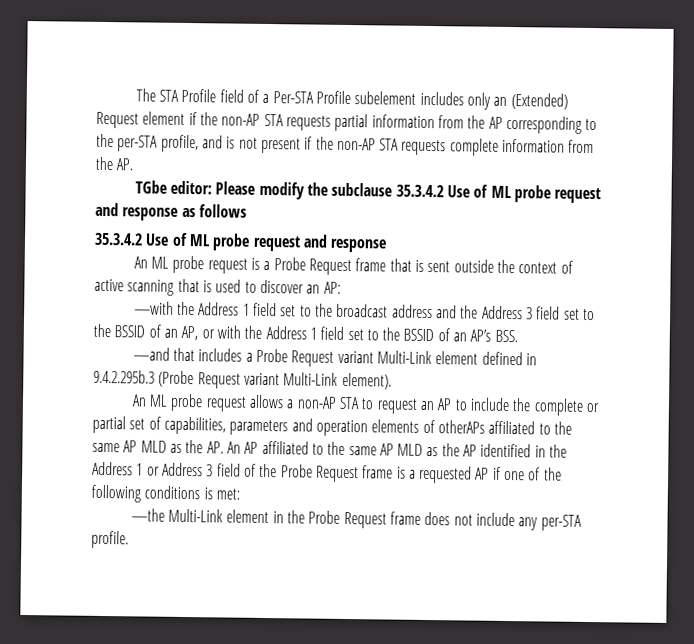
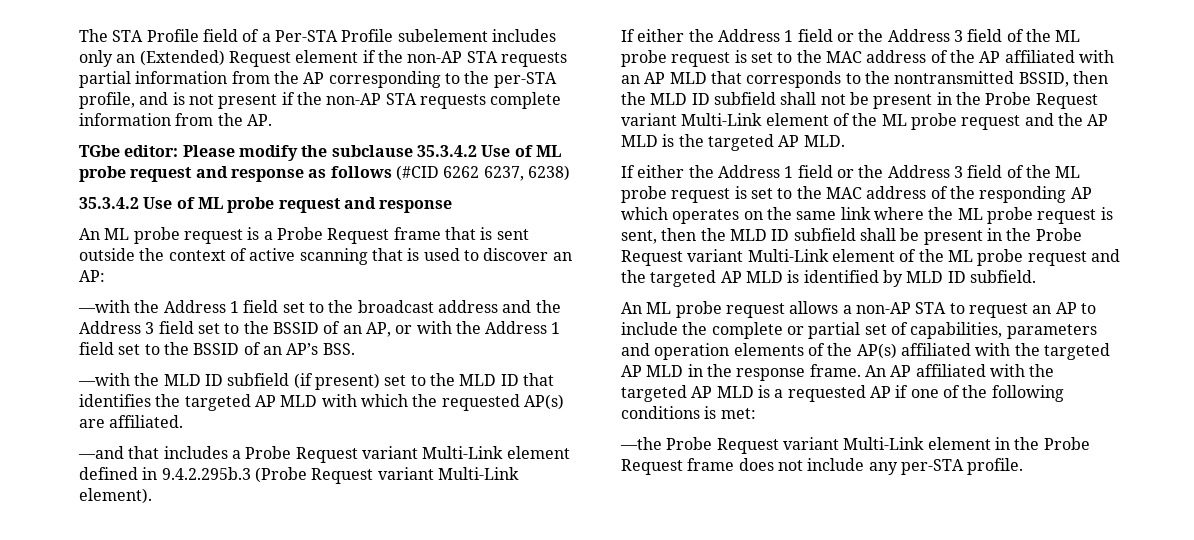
- TGbe editor: Please modify the subclause 35.3.4.2 Use of ML probe request and response as follows
+ TGbe editor: Please modify the subclause 35.3.4.2 Use of ML probe request and response as follows (#CID 6262 6237, 6238)
+ —with the MLD ID subfield (if present) set to the MLD ID that identifies the targeted AP MLD with which the requested AP(s) are affiliated.
+ If either the Address 1 field or the Address 3 field of the ML probe request is set to the MAC address of the AP affiliated with an AP MLD that corresponds to the nontransmitted BSSID, then the MLD ID subfield shall not be present in the Probe Request variant Multi-Link element of the ML probe request and the AP MLD is the targeted AP MLD.
+ If either the Address 1 field or the Address 3 field of the ML probe request is set to the MAC address of the responding AP which operates on the same link where the ML probe request is sent, then the MLD ID subfield shall be present in the Probe Request variant Multi-Link element of the ML probe request and the targeted AP MLD is identified by MLD ID subfield.
- An ML probe request allows a non-AP STA to request an AP to include the complete or partial set of capabilities, parameters and operation elements of otherAPs affiliated to the same AP MLD as the AP. An AP affiliated to the same AP MLD as the AP identified in the Address 1 or Address 3 field of the Probe Request frame is a requested AP if one of the following conditions is met:
+ An ML probe request allows a non-AP STA to request an AP to include the complete or partial set of capabilities, parameters and operation elements of the AP(s) affiliated with the targeted AP MLD in the response frame. An AP affiliated with the targeted AP MLD is a requested AP if one of the following conditions is met:
- —the Multi-Link element in the Probe Request frame does not include any per-STA profile.
+ —the Probe Request variant Multi-Link element in the Probe Request frame does not include any per-STA profile.

